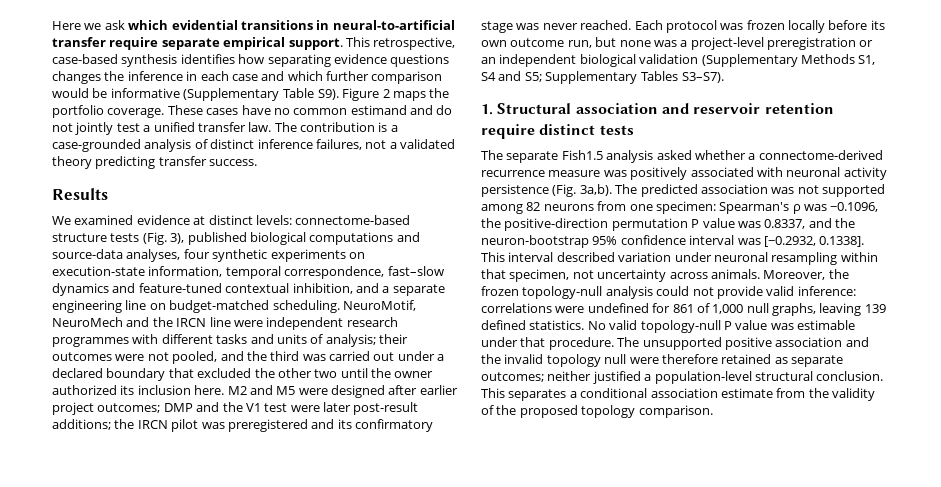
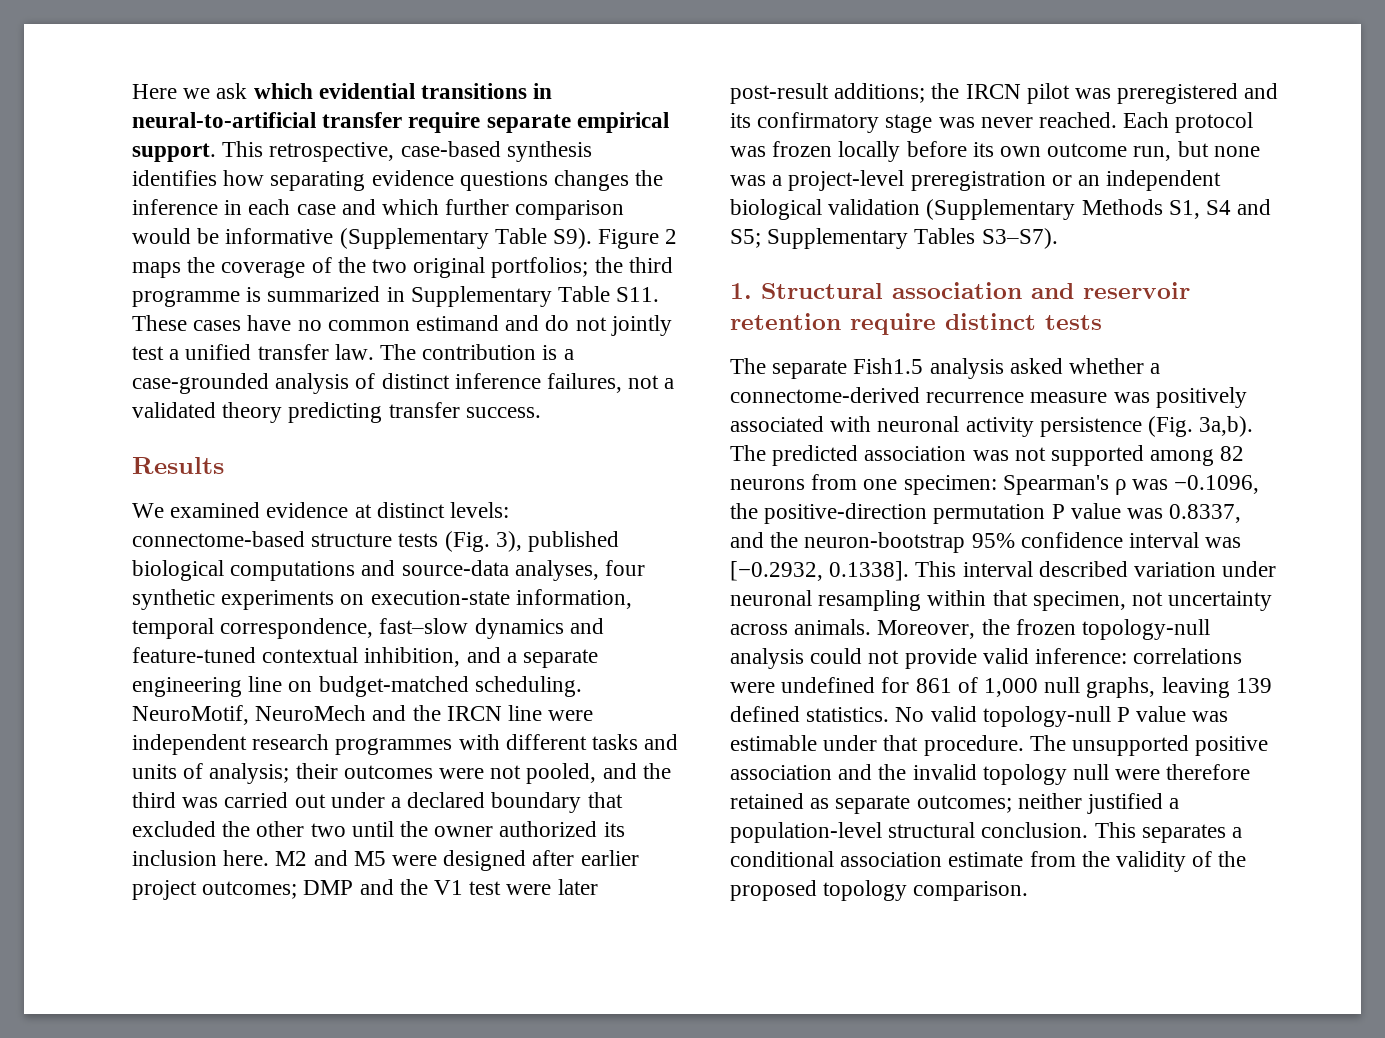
- This retrospective, case-based synthesis identifies how separating evidence questions changes the inference in each case and which further comparison would be informative (Supplementary Table S9). Figure 2 maps the portfolio coverage. These cases have no common estimand and do not jointly test a unified transfer law.
+ This retrospective, case-based synthesis identifies how separating evidence questions changes the inference in each case and which further comparison would be informative (Supplementary Table S9). Figure 2 maps the coverage of the two original portfolios; the third programme is summarized in Supplementary Table S11. These cases have no common estimand and do not jointly test a unified transfer law.

